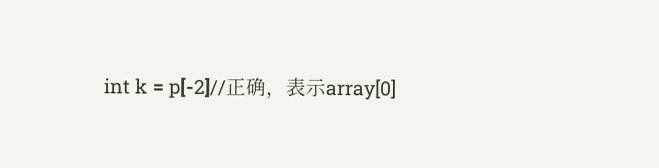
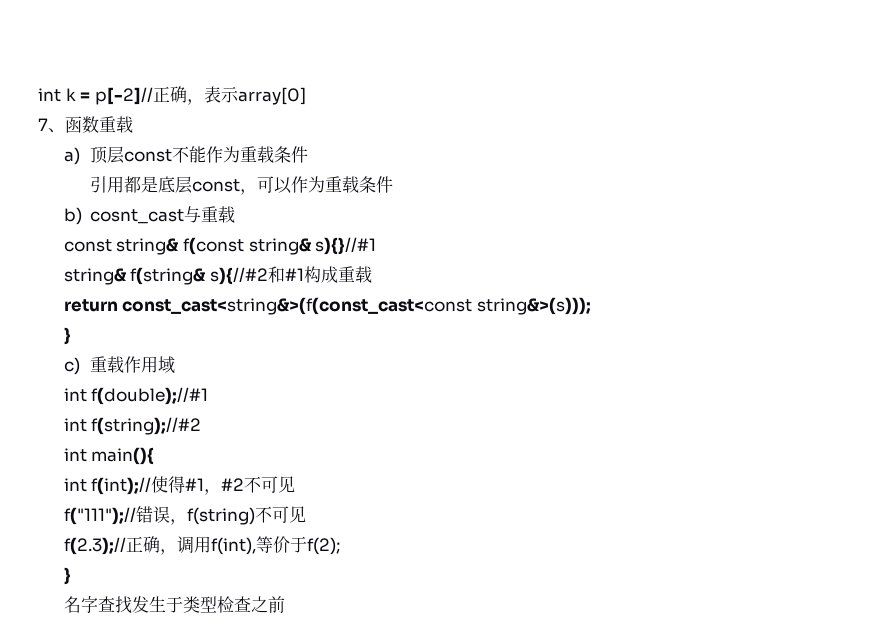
+ 7、函数重载
+ a)顶层const不能作为重载条件
+ 引用都是底层const，可以作为重载条件
+ b) cosnt_cast与重载
+ const string& f(const string& s){}//#1
+ string& f(string& s){//#2和#1构成重载
+ return const_cast<string&>(f(const_cast<const string&>(s)));
+ }
+ c)重载作用域
+ int f(double);//#1
+ int f(string);//#2
+ int main(){
+ int f(int);//使得#1，#2不可见
+ f("111");//错误，f(string)不可见
+ f(2.3);//正确，调用f(int),等价于f(2);
+ }
+ 名字查找发生于类型检查之前

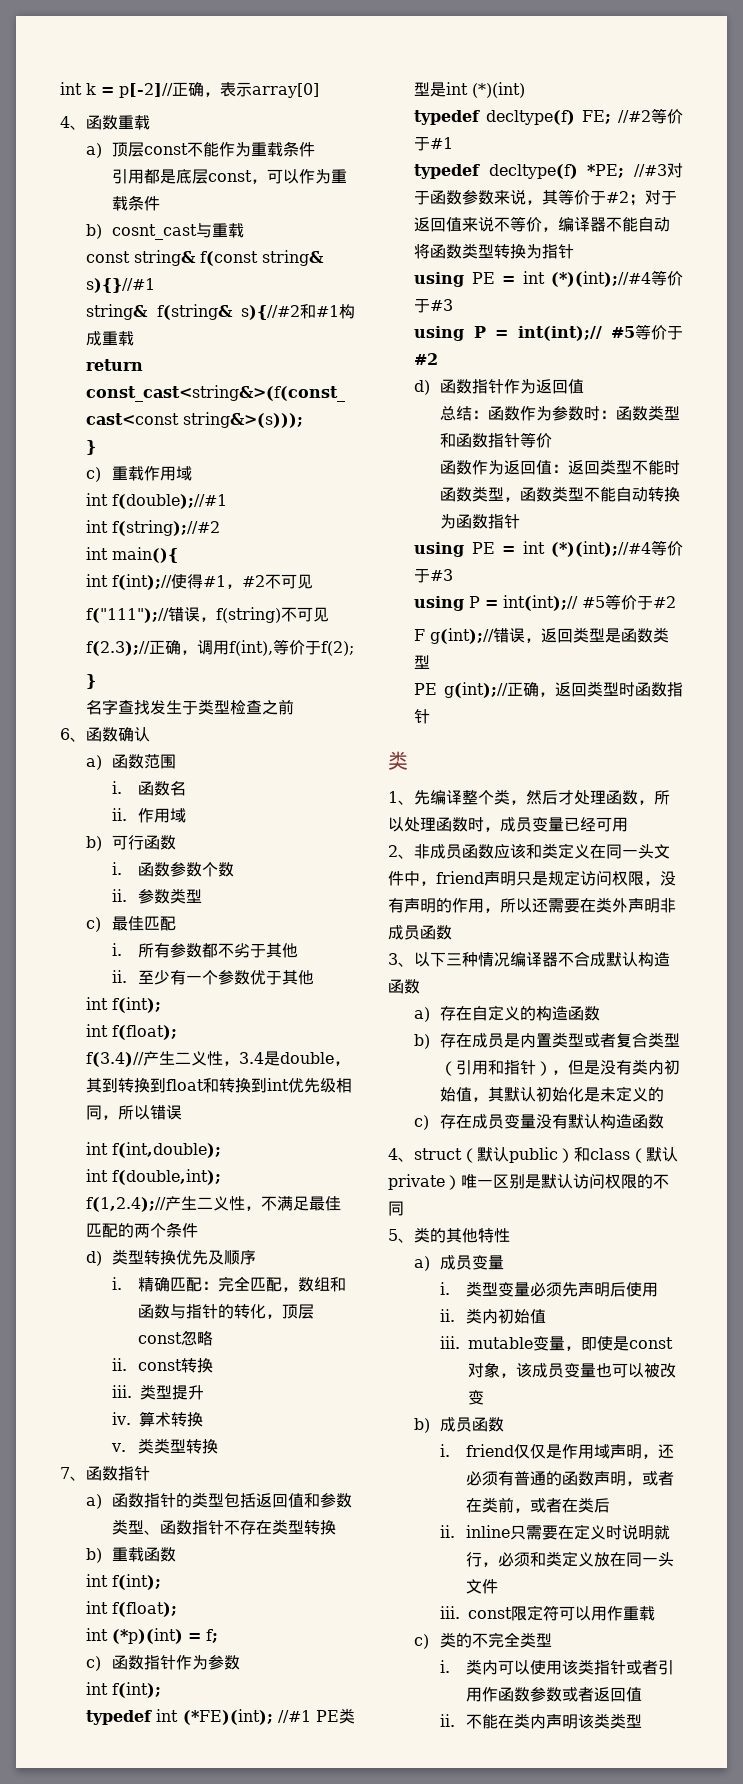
- 7、函数重载
+ 4、函数重载
+ 6、函数确认
+ a)函数范围
+ i.函数名
+ ii.作用域
+ b)可行函数
+ i.函数参数个数
+ ii.参数类型
+ c)最佳匹配
+ i.所有参数都不劣于其他
+ ii.至少有一个参数优于其他
+ int f(int);
+ int f(float);
+ f(3.4)//产生二义性，3.4是double，其到转换到float和转换到int优先级相同，所以错误
+ int f(int,double);
+ int f(double,int);
+ f(1,2.4);//产生二义性，不满足最佳匹配的两个条件
+ d)类型转换优先及顺序
+ i.精确匹配：完全匹配，数组和函数与指针的转化，顶层const忽略
+ ii. const转换
+ iii.类型提升
+ iv.算术转换
+ v.类类型转换
+ 7、函数指针
+ a)函数指针的类型包括返回值和参数类型、函数指针不存在类型转换
+ b)重载函数
+ int f(int);
+ int f(float);
+ int (*p)(int) = f;
+ c)函数指针作为参数
+ int f(int);
+ typedef int (*FE)(int); //#1 PE类型是int (*)(int)
+ typedef decltype(f) FE; //#2等价于#1
+ typedef decltype(f) *PE; //#3对于函数参数来说，其等价于#2；对于返回值来说不等价，编译器不能自动将函数类型转换为指针
+ using PE = int (*)(int);//#4等价于#3
+ using P = int(int);// #5等价于#2
+ d)函数指针作为返回值
+ 总结：函数作为参数时：函数类型和函数指针等价
+ 函数作为返回值：返回类型不能时函数类型，函数类型不能自动转换为函数指针
+ using PE = int (*)(int);//#4等价于#3
+ using P = int(int);// #5等价于#2
+ F g(int);//错误，返回类型是函数类型
+ PE g(int);//正确，返回类型时函数指针
+ 类
+ 1、先编译整个类，然后才处理函数，所以处理函数时，成员变量已经可用
+ 2、非成员函数应该和类定义在同一头文件中，friend声明只是规定访问权限，没有声明的作用，所以还需要在类外声明非成员函数
+ 3、以下三种情况编译器不合成默认构造函数
+ a)存在自定义的构造函数
+ b)存在成员是内置类型或者复合类型（引用和指针），但是没有类内初始值，其默认初始化是未定义的
+ c)存在成员变量没有默认构造函数
+ 4、struct（默认public）和class（默认private）唯一区别是默认访问权限的不同
+ 5、类的其他特性
+ a)成员变量
+ i.类型变量必须先声明后使用
+ ii.类内初始值
+ iii. mutable变量，即使是const对象，该成员变量也可以被改变
+ b)成员函数
+ i. friend仅仅是作用域声明，还必须有普通的函数声明，或者在类前，或者在类后
+ ii. inline只需要在定义时说明就行，必须和类定义放在同一头文件
+ iii. const限定符可以用作重载
+ c)类的不完全类型
+ i.类内可以使用该类指针或者引用作函数参数或者返回值
+ ii.不能在类内声明该类类型

